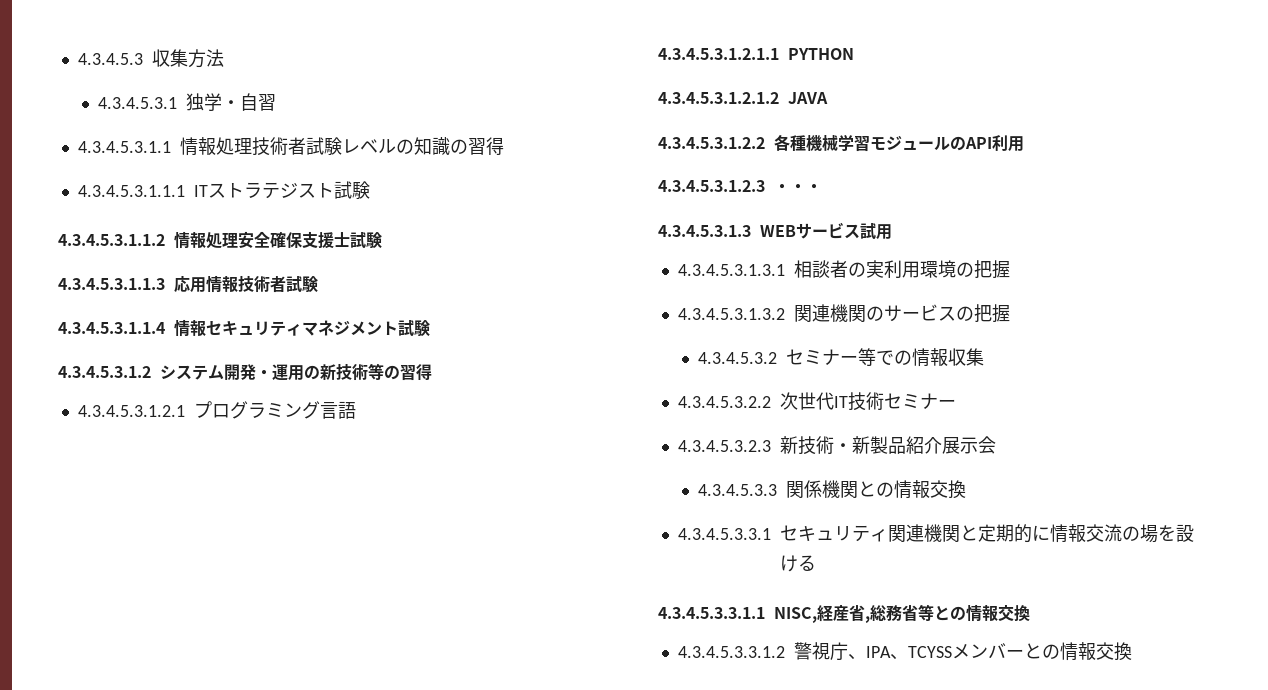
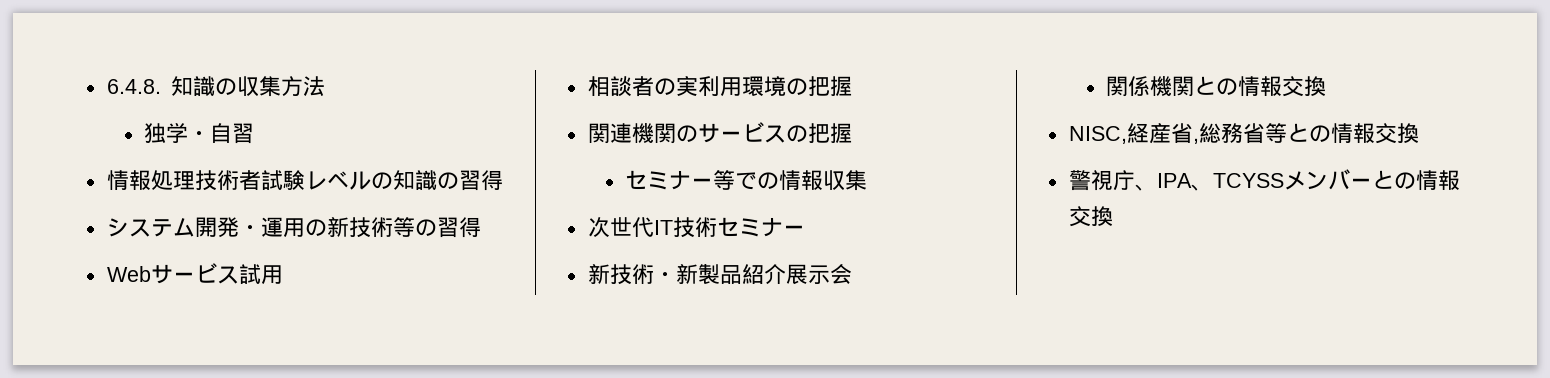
- 4.3.4.5.3収集方法
+ 6.4.8.知識の収集方法
- 4.3.4.5.3.1独学・自習
+ 独学・自習
- 4.3.4.5.3.1.1情報処理技術者試験レベルの知識の習得
+ 情報処理技術者試験レベルの知識の習得
- 4.3.4.5.3.1.1.1 ITストラテジスト試験
- 4.3.4.5.3.1.1.2情報処理安全確保支援士試験
- 4.3.4.5.3.1.1.3応用情報技術者試験
- 4.3.4.5.3.1.1.4情報セキュリティマネジメント試験
- 4.3.4.5.3.1.2システム開発・運用の新技術等の習得
+ システム開発・運用の新技術等の習得
- 4.3.4.5.3.1.2.1プログラミング言語
- 4.3.4.5.3.1.2.1.1 PYTHON
- 4.3.4.5.3.1.2.1.2 JAVA
- 4.3.4.5.3.1.2.2各種機械学習モジュールのAPI利用
- 4.3.4.5.3.1.2.3・・・
- 4.3.4.5.3.1.3 WEBサービス試用
+ Webサービス試用
- 4.3.4.5.3.1.3.1相談者の実利用環境の把握
+ 相談者の実利用環境の把握
- 4.3.4.5.3.1.3.2関連機関のサービスの把握
+ 関連機関のサービスの把握
- 4.3.4.5.3.2セミナー等での情報収集
+ セミナー等での情報収集
- 4.3.4.5.3.2.2次世代IT技術セミナー
+ 次世代IT技術セミナー
- 4.3.4.5.3.2.3新技術・新製品紹介展示会
+ 新技術・新製品紹介展示会
- 4.3.4.5.3.3関係機関との情報交換
+ 関係機関との情報交換
- 4.3.4.5.3.3.1セキュリティ関連機関と定期的に情報交流の場を設ける
- 4.3.4.5.3.3.1.1 NISC,経産省,総務省等との情報交換
+ NISC,経産省,総務省等との情報交換
- 4.3.4.5.3.3.1.2警視庁、IPA、TCYSSメンバーとの情報交換
+ 警視庁、IPA、TCYSSメンバーとの情報交換

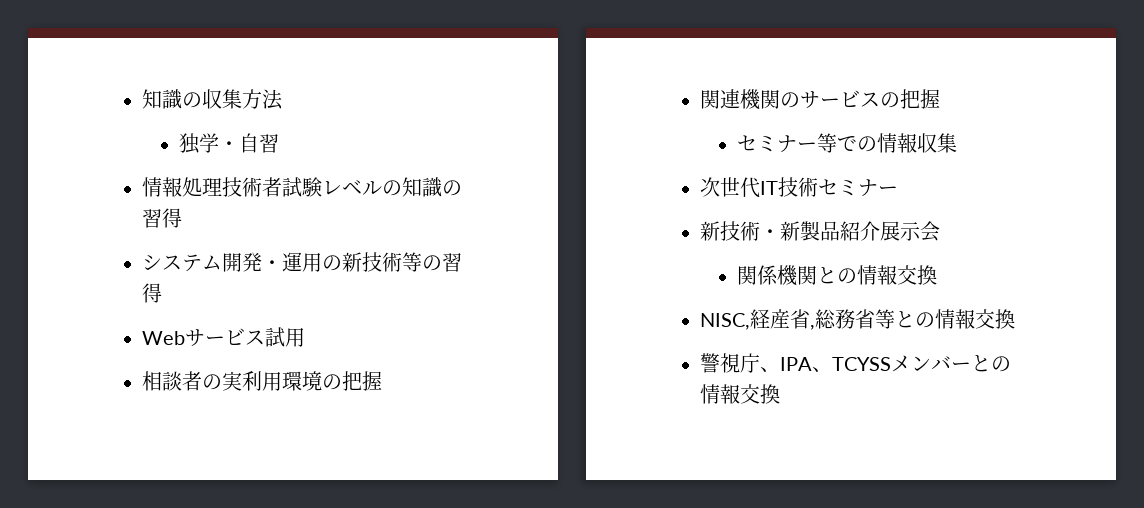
- 6.4.8.知識の収集方法
+ 知識の収集方法

